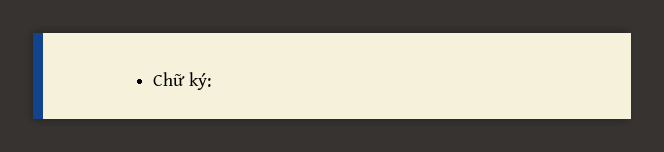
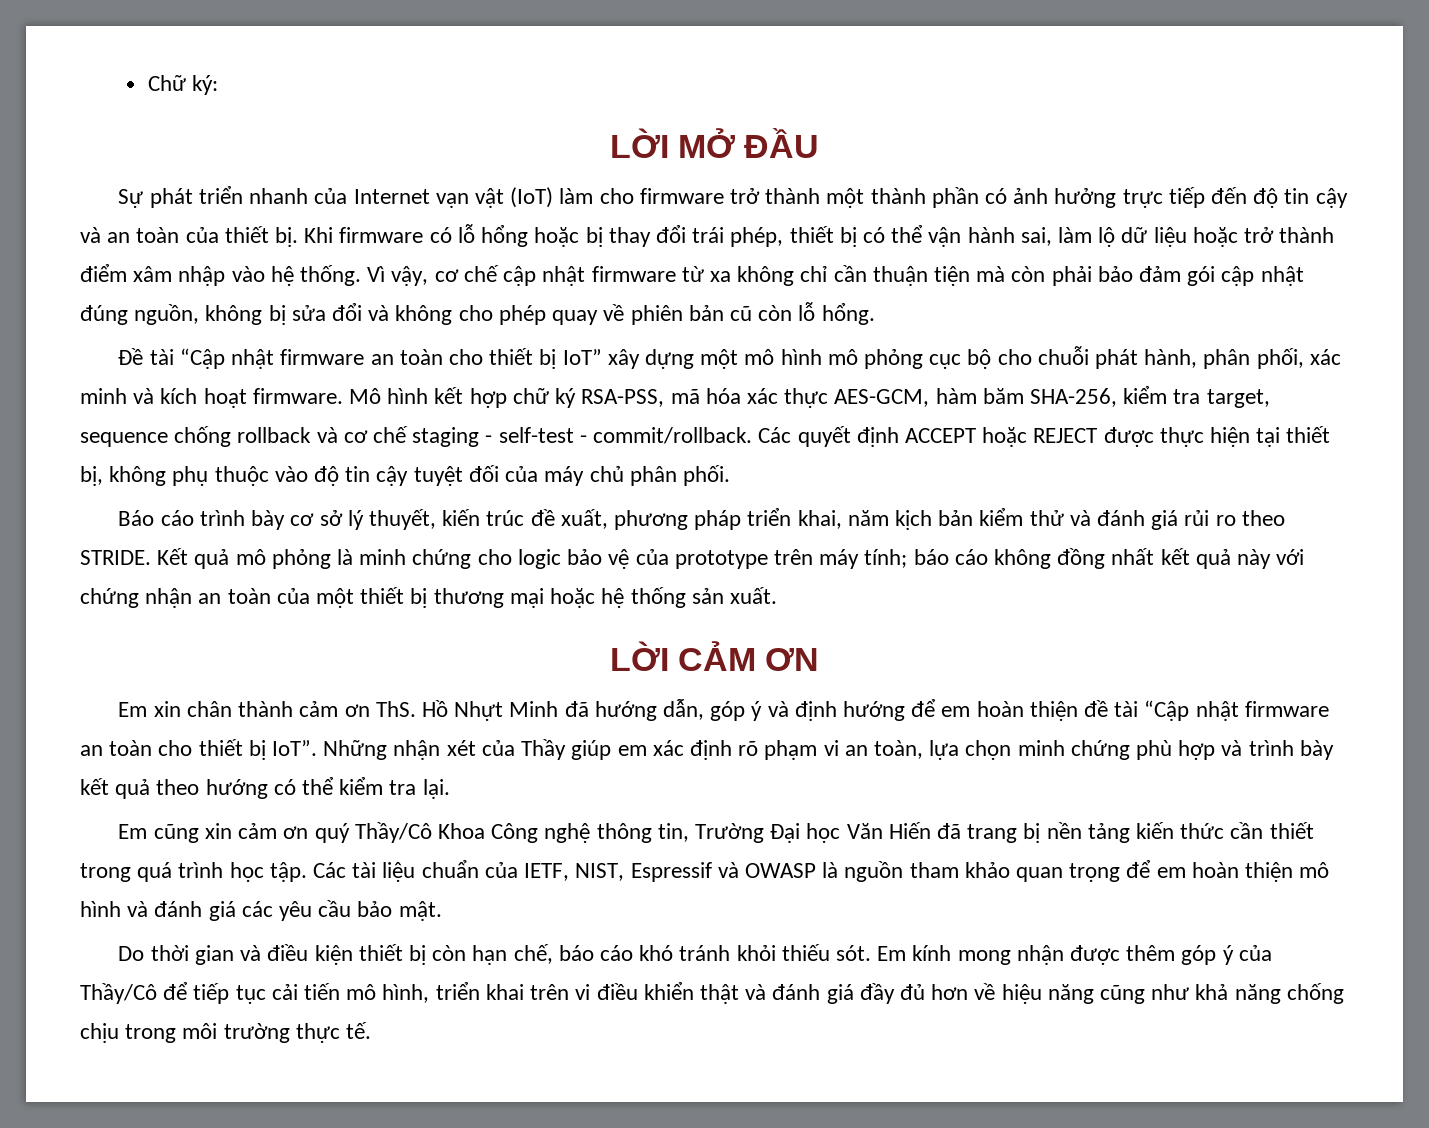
+ LỜI MỞ ĐẦU
+ Sự phát triển nhanh của Internet vạn vật (IoT) làm cho firmware trở thành một thành phần có ảnh hưởng trực tiếp đến độ tin cậy và an toàn của thiết bị. Khi firmware có lỗ hổng hoặc bị thay đổi trái phép, thiết bị có thể vận hành sai, làm lộ dữ liệu hoặc trở thành điểm xâm nhập vào hệ thống. Vì vậy, cơ chế cập nhật firmware từ xa không chỉ cần thuận tiện mà còn phải bảo đảm gói cập nhật đúng nguồn, không bị sửa đổi và không cho phép quay về phiên bản cũ còn lỗ hổng.
+ Đề tài “Cập nhật firmware an toàn cho thiết bị IoT” xây dựng một mô hình mô phỏng cục bộ cho chuỗi phát hành, phân phối, xác minh và kích hoạt firmware. Mô hình kết hợp chữ ký RSA-PSS, mã hóa xác thực AES-GCM, hàm băm SHA-256, kiểm tra target, sequence chống rollback và cơ chế staging - self-test - commit/rollback. Các quyết định ACCEPT hoặc REJECT được thực hiện tại thiết bị, không phụ thuộc vào độ tin cậy tuyệt đối của máy chủ phân phối.
+ Báo cáo trình bày cơ sở lý thuyết, kiến trúc đề xuất, phương pháp triển khai, năm kịch bản kiểm thử và đánh giá rủi ro theo STRIDE. Kết quả mô phỏng là minh chứng cho logic bảo vệ của prototype trên máy tính; báo cáo không đồng nhất kết quả này với chứng nhận an toàn của một thiết bị thương mại hoặc hệ thống sản xuất.
+ LỜI CẢM ƠN
+ Em xin chân thành cảm ơn ThS. Hồ Nhựt Minh đã hướng dẫn, góp ý và định hướng để em hoàn thiện đề tài “Cập nhật firmware an toàn cho thiết bị IoT”. Những nhận xét của Thầy giúp em xác định rõ phạm vi an toàn, lựa chọn minh chứng phù hợp và trình bày kết quả theo hướng có thể kiểm tra lại.
+ Em cũng xin cảm ơn quý Thầy/Cô Khoa Công nghệ thông tin, Trường Đại học Văn Hiến đã trang bị nền tảng kiến thức cần thiết trong quá trình học tập. Các tài liệu chuẩn của IETF, NIST, Espressif và OWASP là nguồn tham khảo quan trọng để em hoàn thiện mô hình và đánh giá các yêu cầu bảo mật.
+ Do thời gian và điều kiện thiết bị còn hạn chế, báo cáo khó tránh khỏi thiếu sót. Em kính mong nhận được thêm góp ý của Thầy/Cô để tiếp tục cải tiến mô hình, triển khai trên vi điều khiển thật và đánh giá đầy đủ hơn về hiệu năng cũng như khả năng chống chịu trong môi trường thực tế.

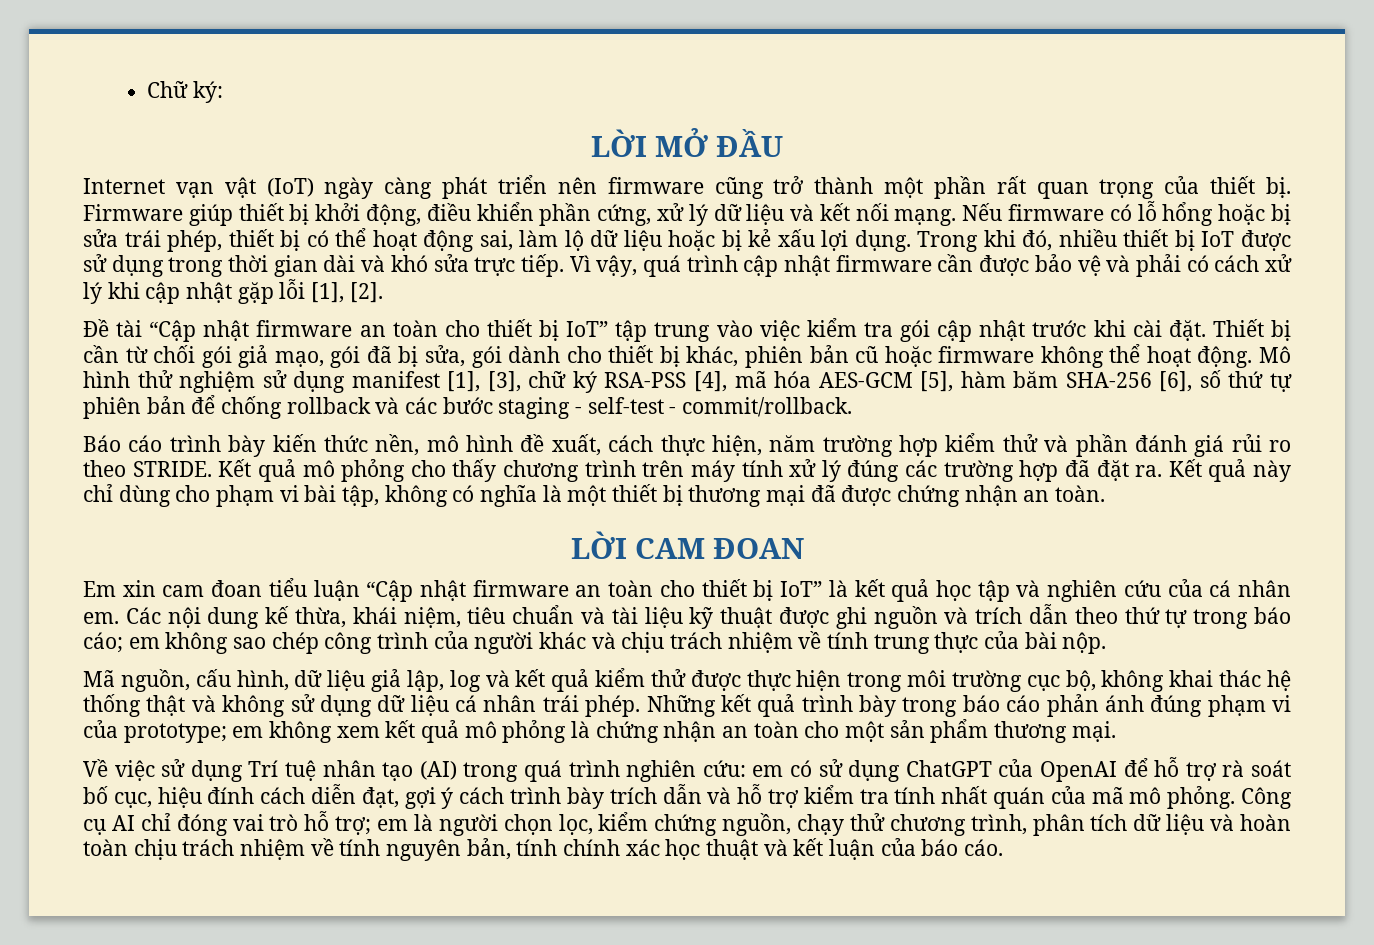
- Sự phát triển nhanh của Internet vạn vật (IoT) làm cho firmware trở thành một thành phần có ảnh hưởng trực tiếp đến độ tin cậy và an toàn của thiết bị. Khi firmware có lỗ hổng hoặc bị thay đổi trái phép, thiết bị có thể vận hành sai, làm lộ dữ liệu hoặc trở thành điểm xâm nhập vào hệ thống. Vì vậy, cơ chế cập nhật firmware từ xa không chỉ cần thuận tiện mà còn phải bảo đảm gói cập nhật đúng nguồn, không bị sửa đổi và không cho phép quay về phiên bản cũ còn lỗ hổng.
+ Internet vạn vật (IoT) ngày càng phát triển nên firmware cũng trở thành một phần rất quan trọng của thiết bị. Firmware giúp thiết bị khởi động, điều khiển phần cứng, xử lý dữ liệu và kết nối mạng. Nếu firmware có lỗ hổng hoặc bị sửa trái phép, thiết bị có thể hoạt động sai, làm lộ dữ liệu hoặc bị kẻ xấu lợi dụng. Trong khi đó, nhiều thiết bị IoT được sử dụng trong thời gian dài và khó sửa trực tiếp. Vì vậy, quá trình cập nhật firmware cần được bảo vệ và phải có cách xử lý khi cập nhật gặp lỗi [1], [2].
- Đề tài “Cập nhật firmware an toàn cho thiết bị IoT” xây dựng một mô hình mô phỏng cục bộ cho chuỗi phát hành, phân phối, xác minh và kích hoạt firmware. Mô hình kết hợp chữ ký RSA-PSS, mã hóa xác thực AES-GCM, hàm băm SHA-256, kiểm tra target, sequence chống rollback và cơ chế staging - self-test - commit/rollback. Các quyết định ACCEPT hoặc REJECT được thực hiện tại thiết bị, không phụ thuộc vào độ tin cậy tuyệt đối của máy chủ phân phối.
- Báo cáo trình bày cơ sở lý thuyết, kiến trúc đề xuất, phương pháp triển khai, năm kịch bản kiểm thử và đánh giá rủi ro theo STRIDE.
+ Đề tài “Cập nhật firmware an toàn cho thiết bị IoT” tập trung vào việc kiểm tra gói cập nhật trước khi cài đặt. Thiết bị cần từ chối gói giả mạo, gói đã bị sửa, gói dành cho thiết bị khác, phiên bản cũ hoặc firmware không thể hoạt động. Mô hình thử nghiệm sử dụng manifest [1], [3], chữ ký RSA-PSS [4], mã hóa AES-GCM [5], hàm băm SHA-256 [6], số thứ tự phiên bản để chống rollback và các bước staging - self-test - commit/rollback.
+ Báo cáo trình bày kiến thức nền, mô hình đề xuất, cách thực hiện, năm trường hợp kiểm thử và phần đánh giá rủi ro theo STRIDE.
- Kết quả mô phỏng là minh chứng cho logic bảo vệ của prototype trên máy tính; báo cáo không đồng nhất kết quả này với chứng nhận an toàn của một thiết bị thương mại hoặc hệ thống sản xuất.
- LỜI CẢM ƠN
+ Kết quả mô phỏng cho thấy chương trình trên máy tính xử lý đúng các trường hợp đã đặt ra. Kết quả này chỉ dùng cho phạm vi bài tập, không có nghĩa là một thiết bị thương mại đã được chứng nhận an toàn.
+ LỜI CAM ĐOAN
- Em xin chân thành cảm ơn ThS. Hồ Nhựt Minh đã hướng dẫn, góp ý và định hướng để em hoàn thiện đề tài “Cập nhật firmware an toàn cho thiết bị IoT”. Những nhận xét của Thầy giúp em xác định rõ phạm vi an toàn, lựa chọn minh chứng phù hợp và trình bày kết quả theo hướng có thể kiểm tra lại.
- Em cũng xin cảm ơn quý Thầy/Cô Khoa Công nghệ thông tin, Trường Đại học Văn Hiến đã trang bị nền tảng kiến thức cần thiết trong quá trình học tập. Các tài liệu chuẩn của IETF, NIST, Espressif và OWASP là nguồn tham khảo quan trọng để em hoàn thiện mô hình và đánh giá các yêu cầu bảo mật.
- Do thời gian và điều kiện thiết bị còn hạn chế, báo cáo khó tránh khỏi thiếu sót. Em kính mong nhận được thêm góp ý của Thầy/Cô để tiếp tục cải tiến mô hình, triển khai trên vi điều khiển thật và đánh giá đầy đủ hơn về hiệu năng cũng như khả năng chống chịu trong môi trường thực tế.
+ Em xin cam đoan tiểu luận “Cập nhật firmware an toàn cho thiết bị IoT” là kết quả học tập và nghiên cứu của cá nhân em. Các nội dung kế thừa, khái niệm, tiêu chuẩn và tài liệu kỹ thuật được ghi nguồn và trích dẫn theo thứ tự trong báo cáo; em không sao chép công trình của người khác và chịu trách nhiệm về tính trung thực của bài nộp.
+ Mã nguồn, cấu hình, dữ liệu giả lập, log và kết quả kiểm thử được thực hiện trong môi trường cục bộ, không khai thác hệ thống thật và không sử dụng dữ liệu cá nhân trái phép. Những kết quả trình bày trong báo cáo phản ánh đúng phạm vi của prototype; em không xem kết quả mô phỏng là chứng nhận an toàn cho một sản phẩm thương mại.
+ Về việc sử dụng Trí tuệ nhân tạo (AI) trong quá trình nghiên cứu: em có sử dụng ChatGPT của OpenAI để hỗ trợ rà soát bố cục, hiệu đính cách diễn đạt, gợi ý cách trình bày trích dẫn và hỗ trợ kiểm tra tính nhất quán của mã mô phỏng. Công cụ AI chỉ đóng vai trò hỗ trợ; em là người chọn lọc, kiểm chứng nguồn, chạy thử chương trình, phân tích dữ liệu và hoàn toàn chịu trách nhiệm về tính nguyên bản, tính chính xác học thuật và kết luận của báo cáo.

